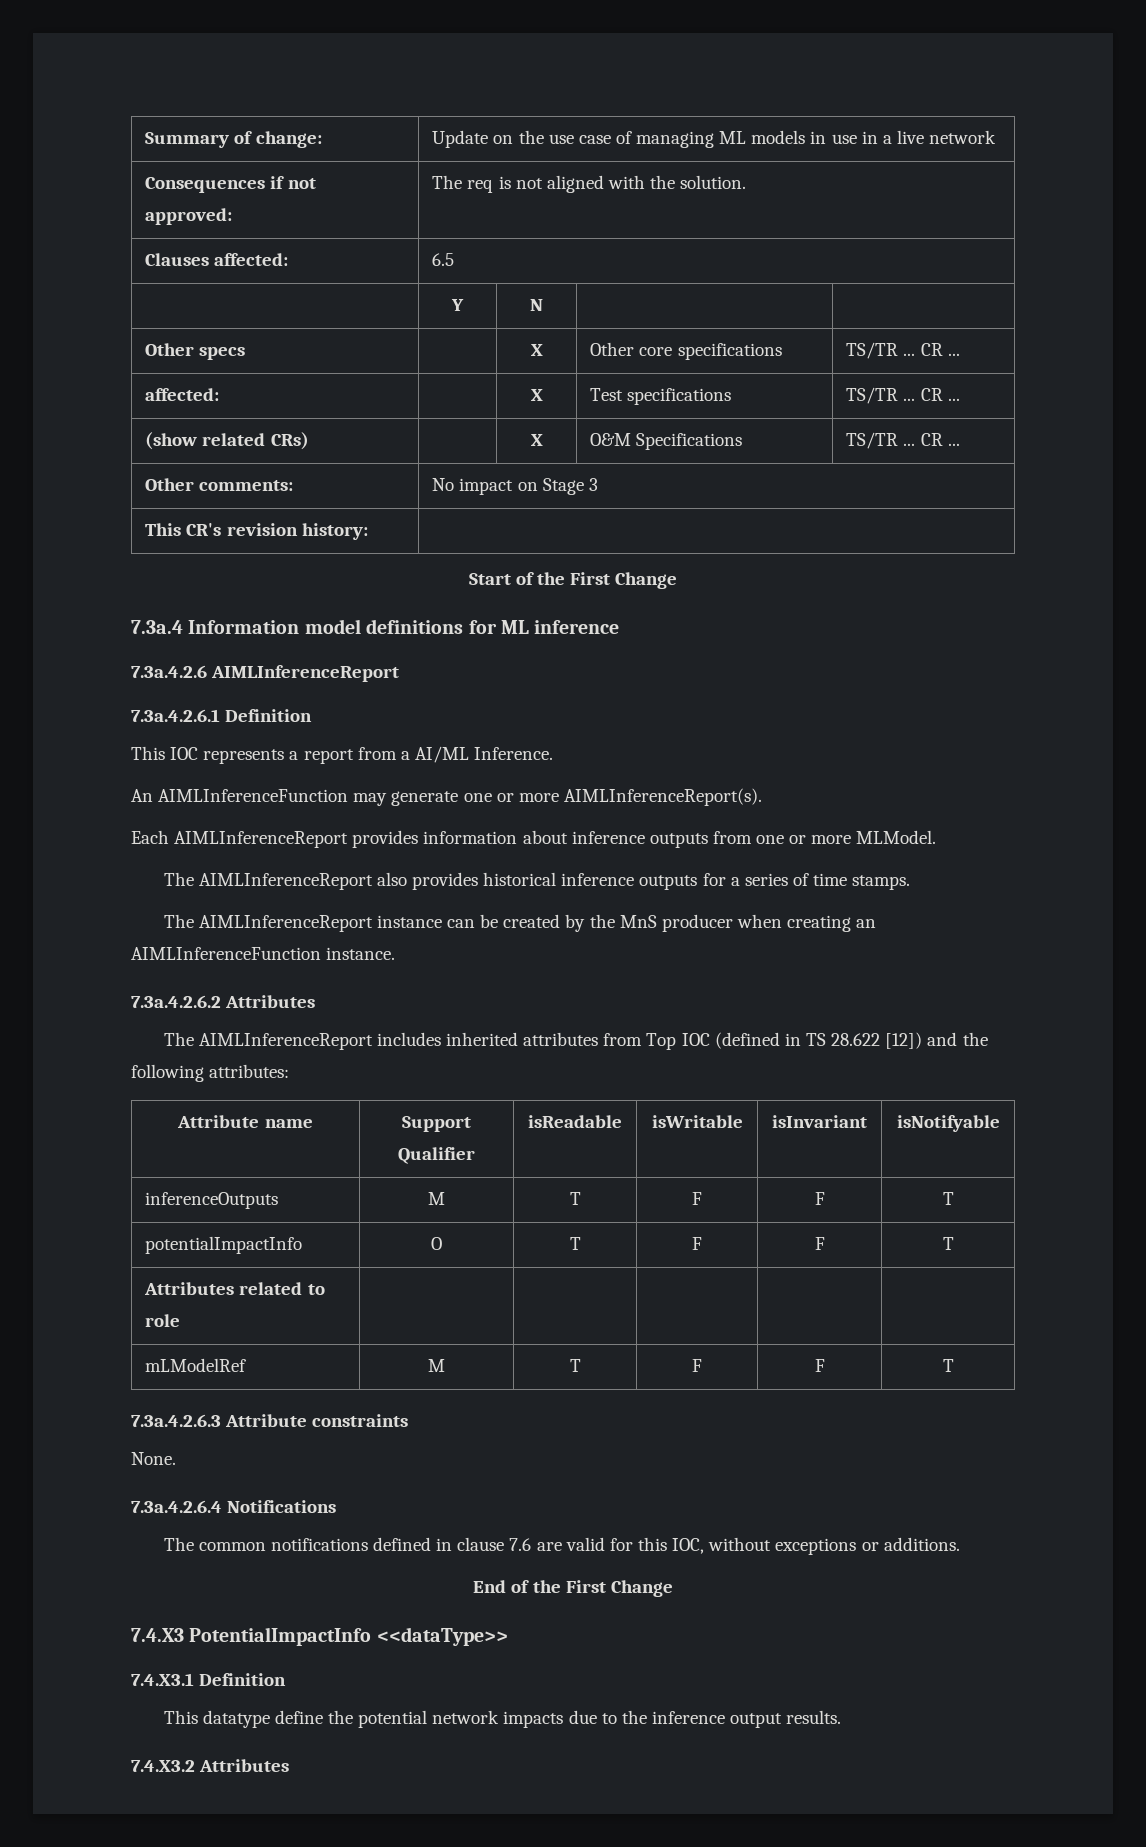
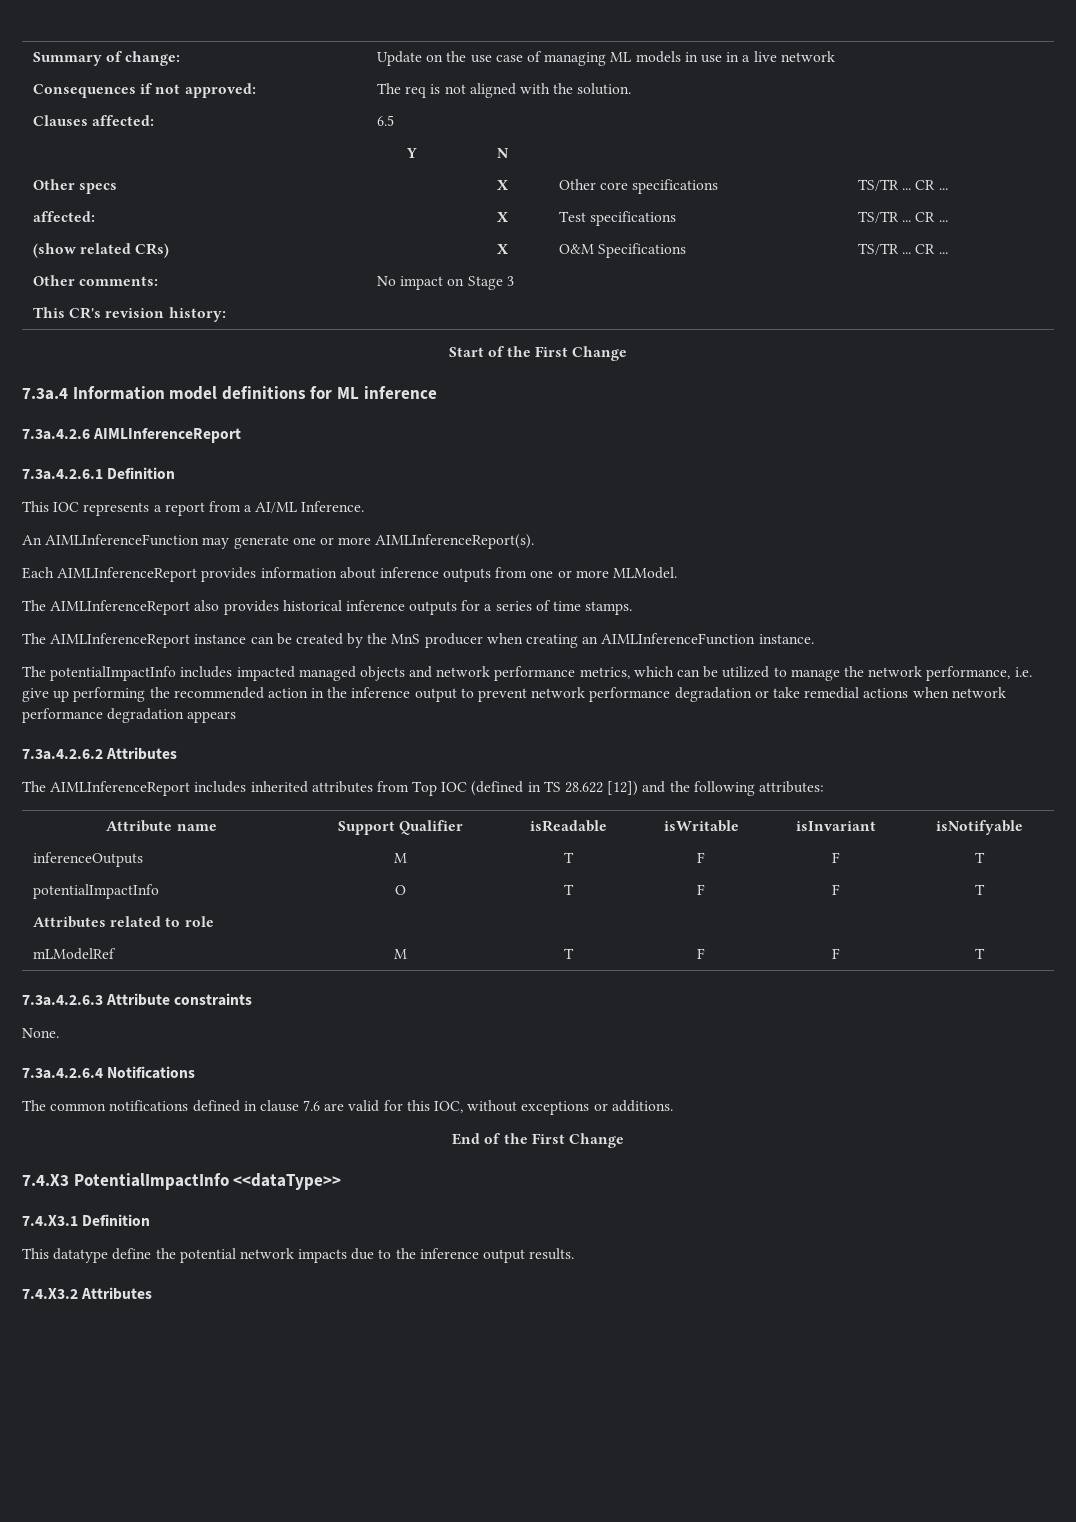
+ The potentialImpactInfo includes impacted managed objects and network performance metrics, which can be utilized to manage the network performance, i.e. give up performing the recommended action in the inference output to prevent network performance degradation or take remedial actions when network performance degradation appears

